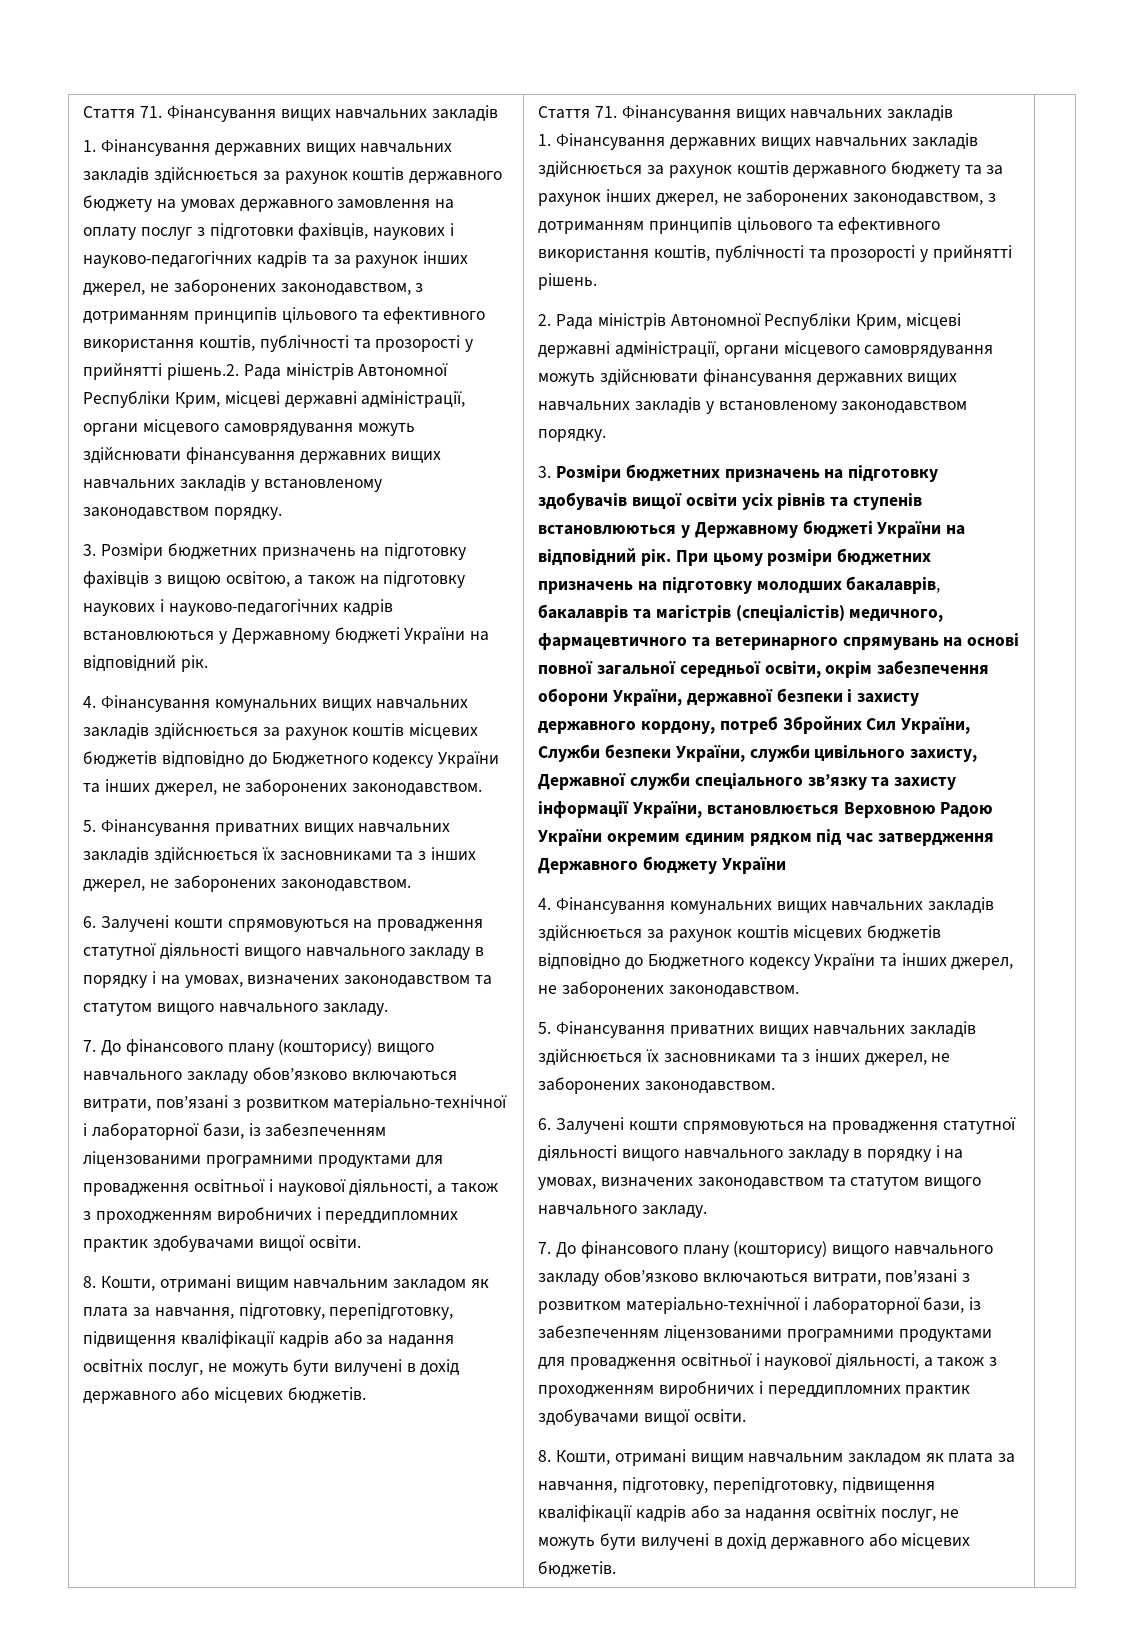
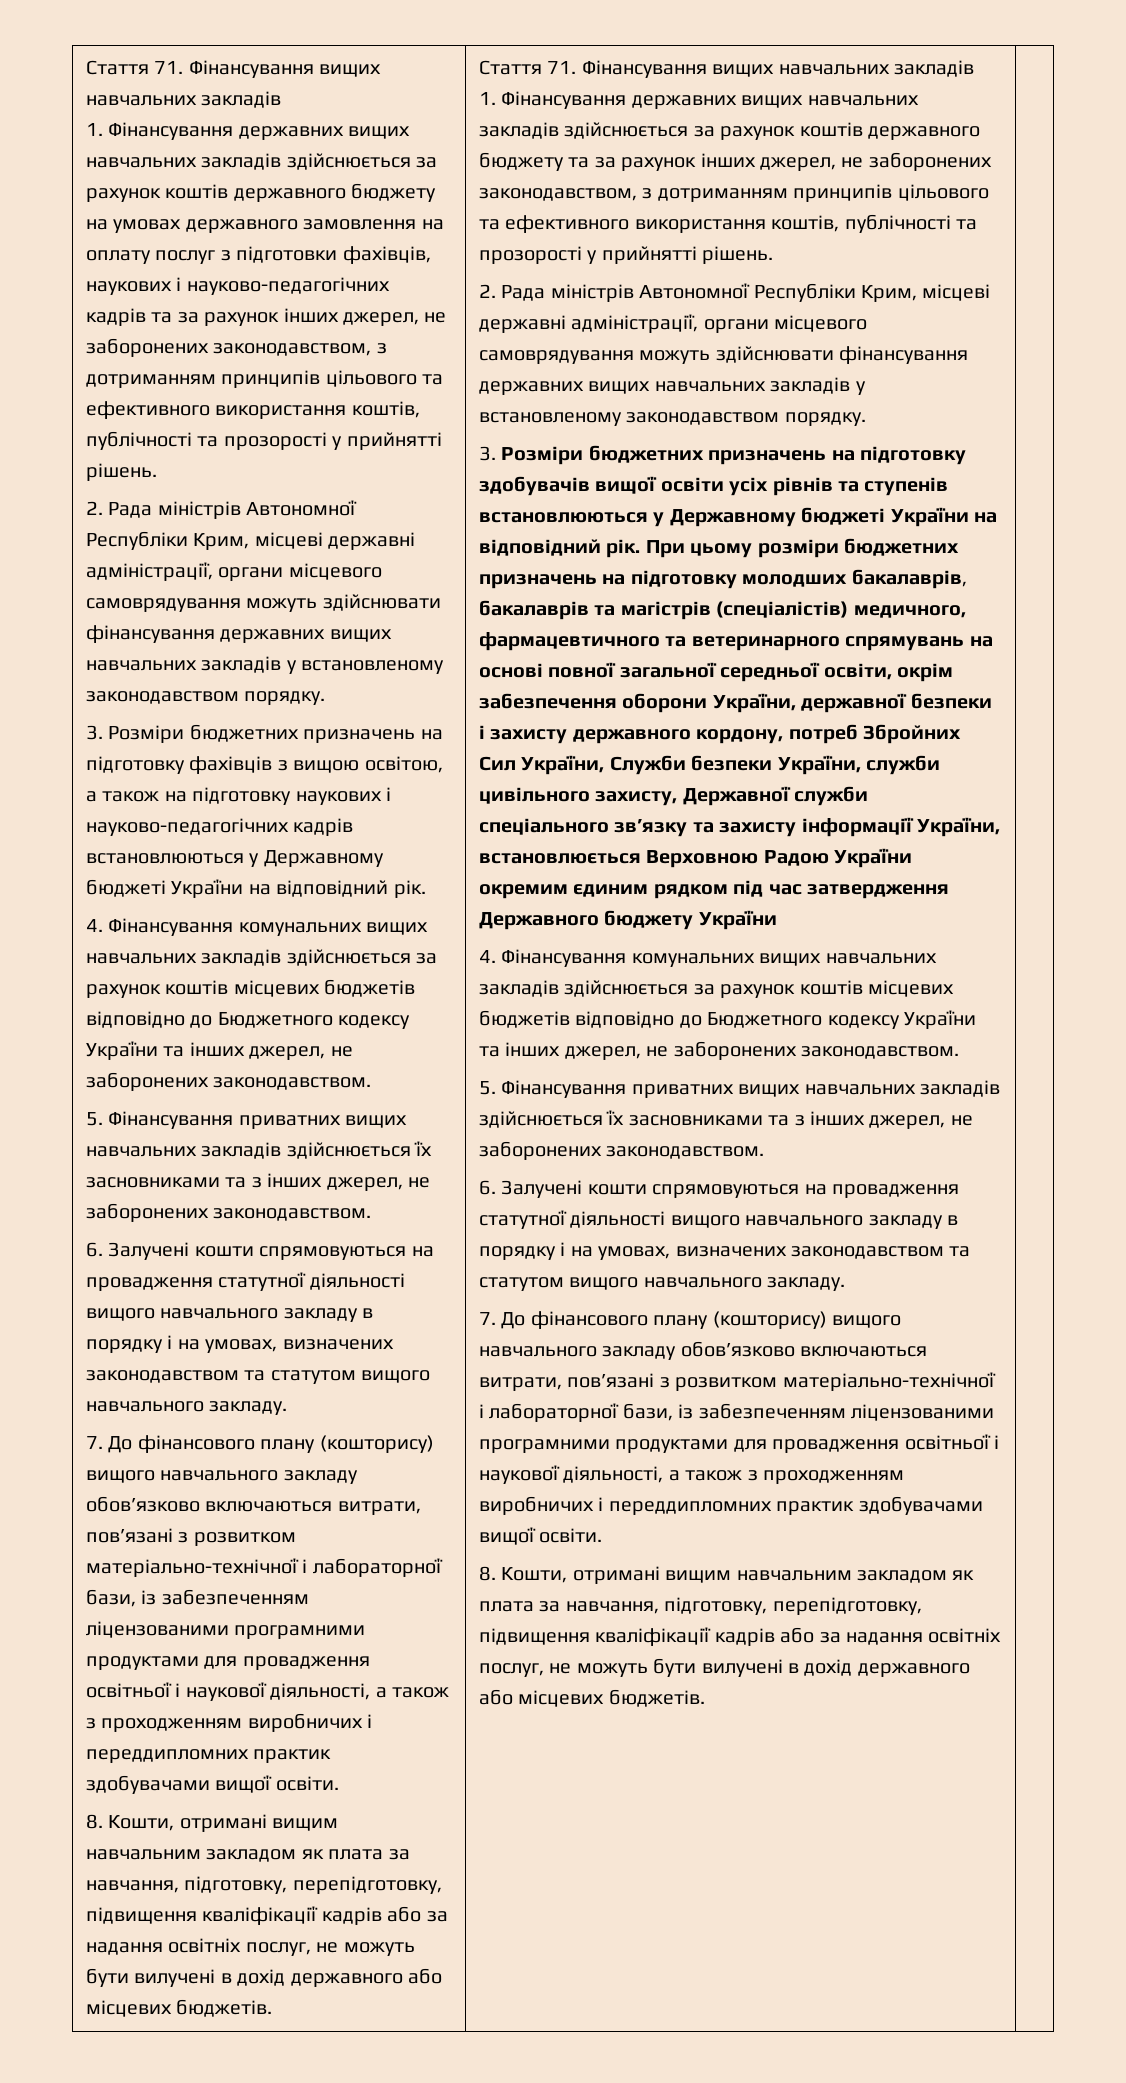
- 1. Фінансування державних вищих навчальних закладів здійснюється за рахунок коштів державного бюджету на умовах державного замовлення на оплату послуг з підготовки фахівців, наукових і науково-педагогічних кадрів та за рахунок інших джерел, не заборонених законодавством, з дотриманням принципів цільового та ефективного використання коштів, публічності та прозорості у прийнятті рішень.2. Рада міністрів Автономної Республіки Крим, місцеві державні адміністрації, органи місцевого самоврядування можуть здійснювати фінансування державних вищих навчальних закладів у встановленому законодавством порядку.
+ 1. Фінансування державних вищих навчальних закладів здійснюється за рахунок коштів державного бюджету на умовах державного замовлення на оплату послуг з підготовки фахівців, наукових і науково-педагогічних кадрів та за рахунок інших джерел, не заборонених законодавством, з дотриманням принципів цільового та ефективного використання коштів, публічності та прозорості у прийнятті рішень.
+ 2. Рада міністрів Автономної Республіки Крим, місцеві державні адміністрації, органи місцевого самоврядування можуть здійснювати фінансування державних вищих навчальних закладів у встановленому законодавством порядку.

